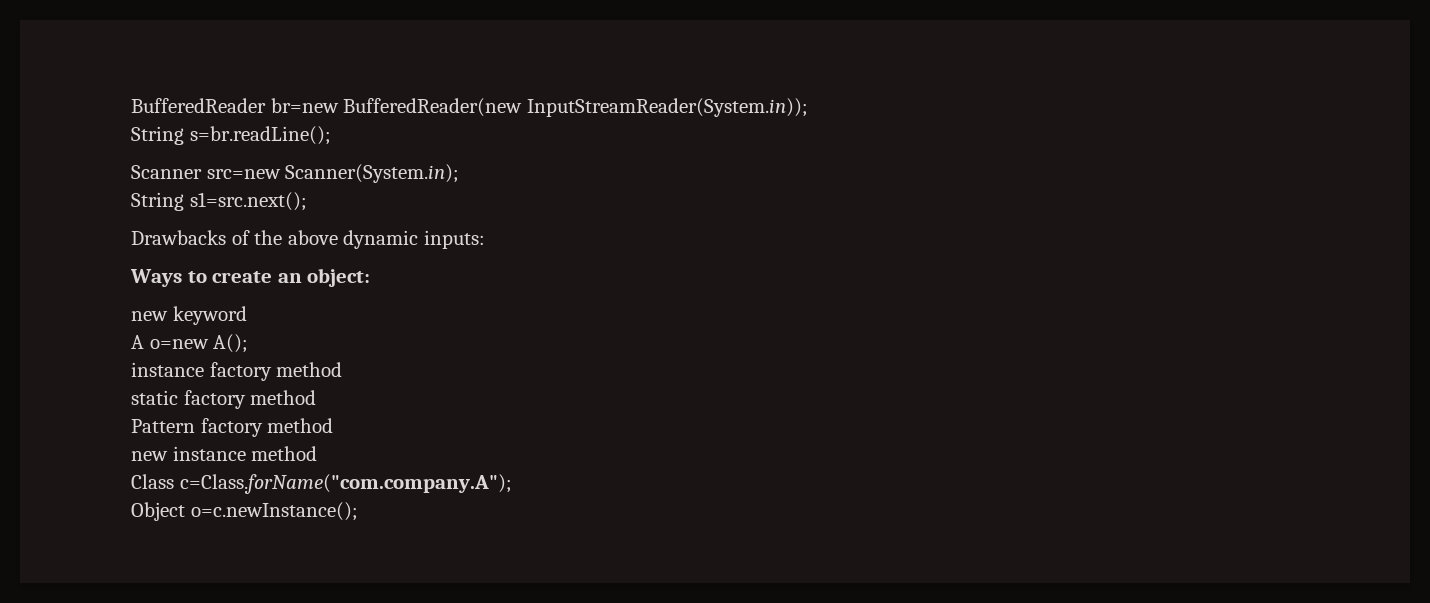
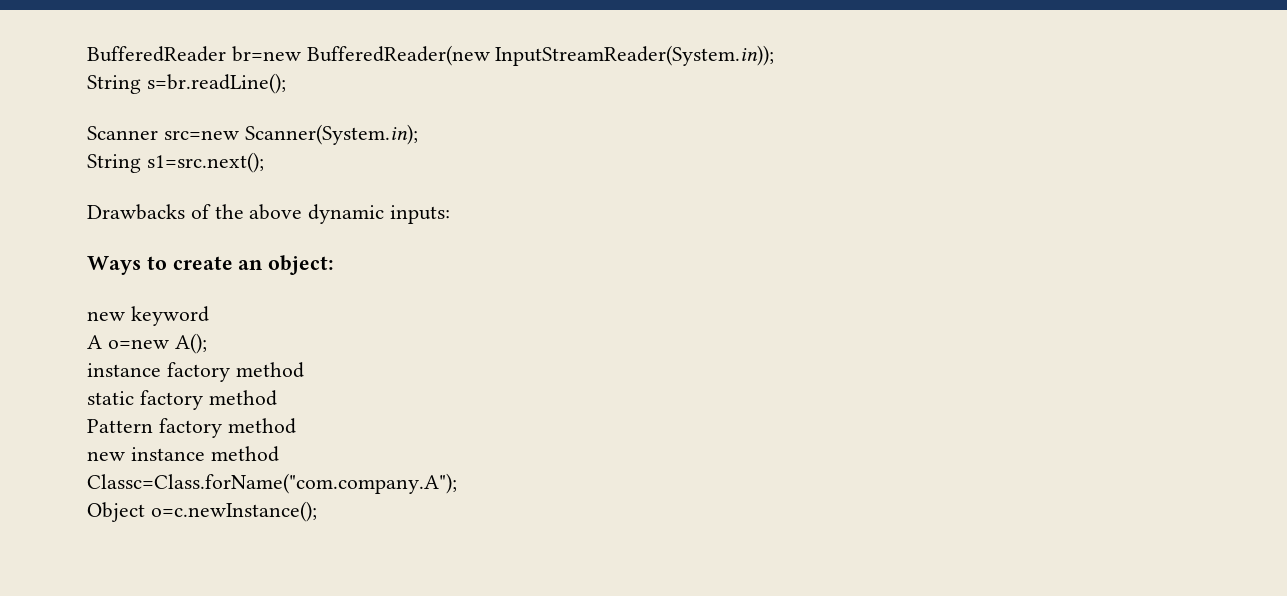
- Class c=Class.forName("com.company.A");
+ Classc=Class.forName("com.company.A");

